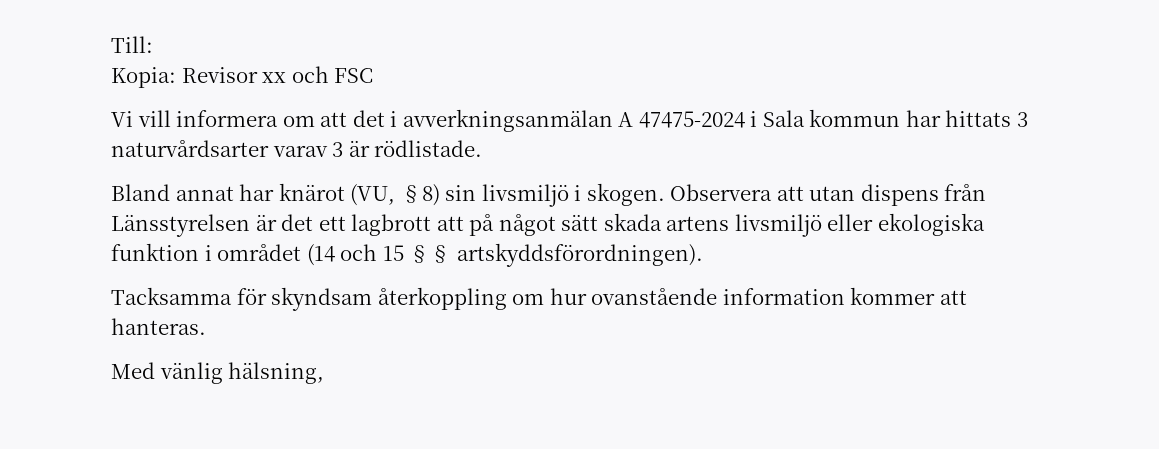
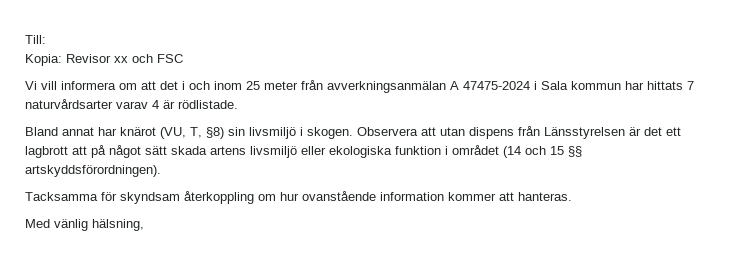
- Vi vill informera om att det i avverkningsanmälan A 47475-2024 i Sala kommun har hittats 3 naturvårdsarter varav 3 är rödlistade.
+ Vi vill informera om att det i och inom 25 meter från avverkningsanmälan A 47475-2024 i Sala kommun har hittats 7 naturvårdsarter varav 4 är rödlistade.
- Bland annat har knärot (VU, §8) sin livsmiljö i skogen.
+ Bland annat har knärot (VU, T, §8) sin livsmiljö i skogen.

